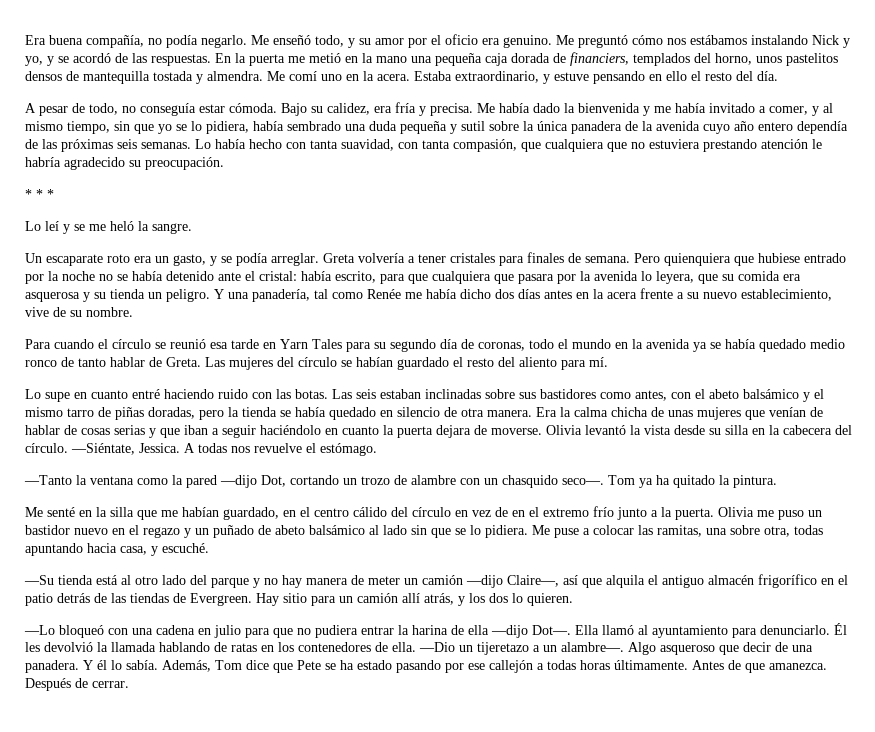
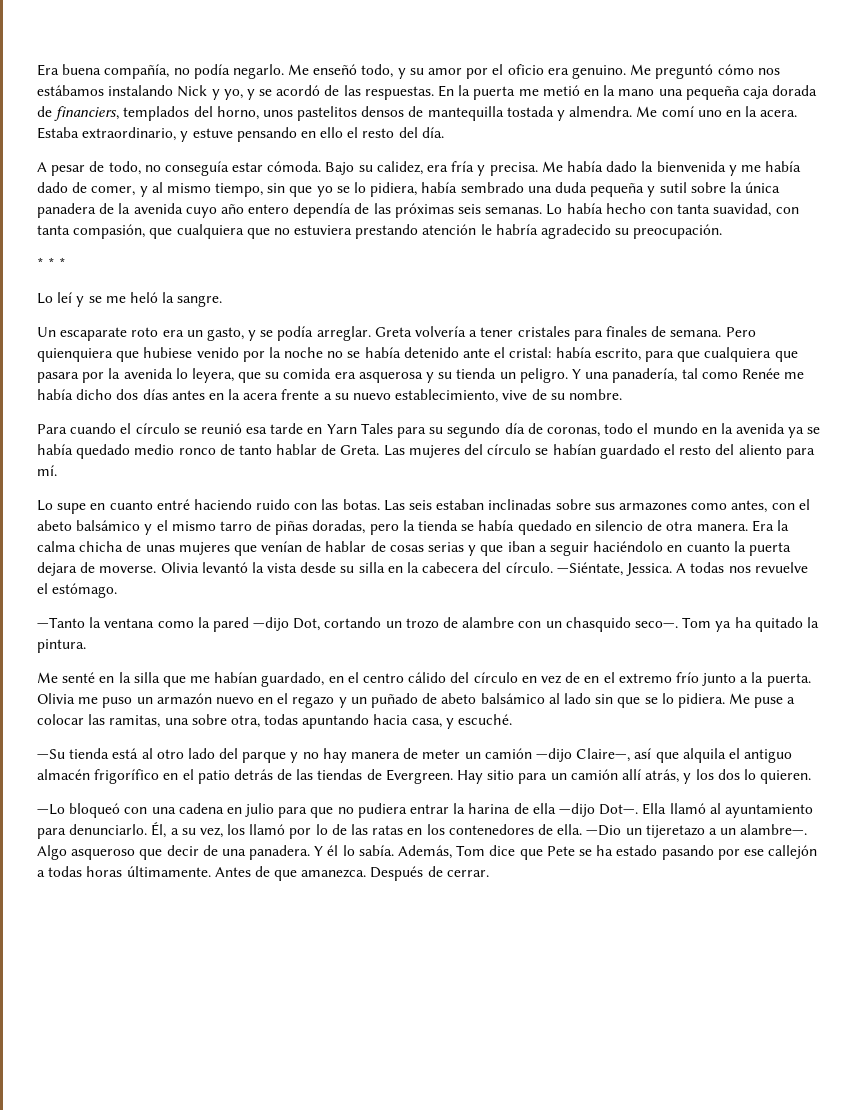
- Me había dado la bienvenida y me había invitado a comer, y al mismo tiempo, sin que yo se lo pidiera, había sembrado una duda pequeña y sutil sobre la única panadera de la avenida cuyo año entero dependía de las próximas seis semanas.
+ Me había dado la bienvenida y me había dado de comer, y al mismo tiempo, sin que yo se lo pidiera, había sembrado una duda pequeña y sutil sobre la única panadera de la avenida cuyo año entero dependía de las próximas seis semanas.
- Pero quienquiera que hubiese entrado por la noche no se había detenido ante el cristal: había escrito, para que cualquiera que pasara por la avenida lo leyera, que su comida era asquerosa y su tienda un peligro.
+ Pero quienquiera que hubiese venido por la noche no se había detenido ante el cristal: había escrito, para que cualquiera que pasara por la avenida lo leyera, que su comida era asquerosa y su tienda un peligro.
- Las seis estaban inclinadas sobre sus bastidores como antes, con el abeto balsámico y el mismo tarro de piñas doradas, pero la tienda se había quedado en silencio de otra manera.
+ Las seis estaban inclinadas sobre sus armazones como antes, con el abeto balsámico y el mismo tarro de piñas doradas, pero la tienda se había quedado en silencio de otra manera.
- Olivia me puso un bastidor nuevo en el regazo y un puñado de abeto balsámico al lado sin que se lo pidiera.
+ Olivia me puso un armazón nuevo en el regazo y un puñado de abeto balsámico al lado sin que se lo pidiera.
- Él les devolvió la llamada hablando de ratas en los contenedores de ella.
+ Él, a su vez, los llamó por lo de las ratas en los contenedores de ella.

